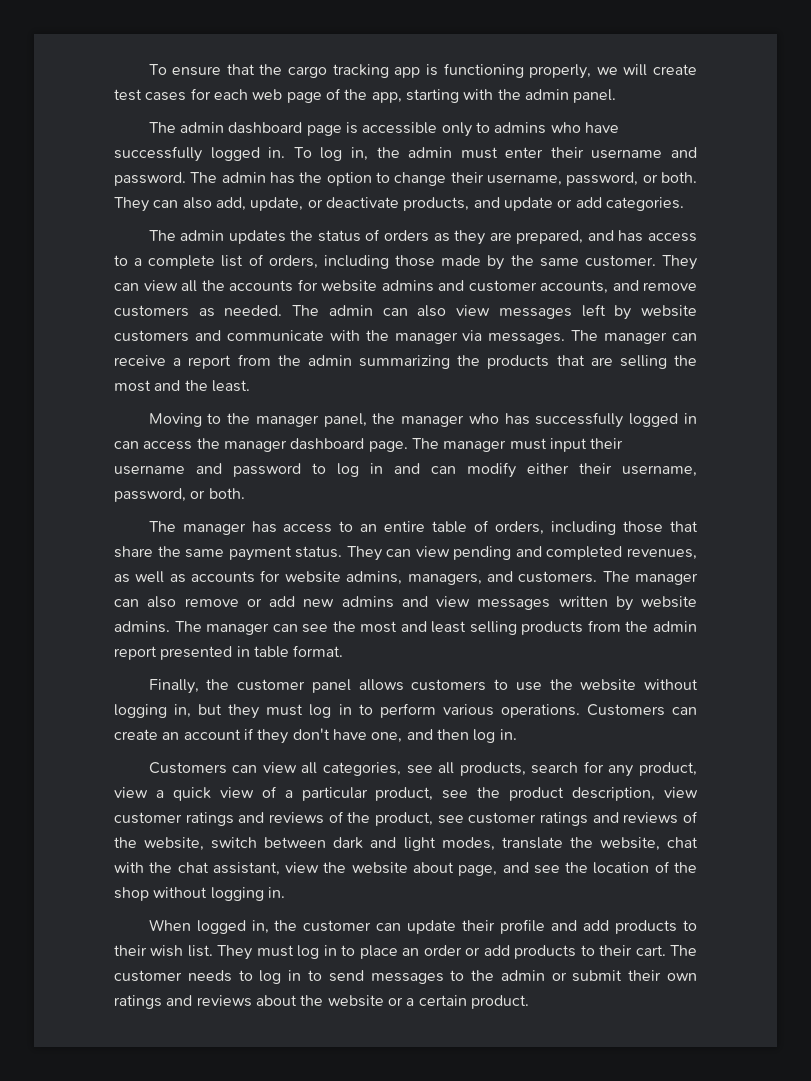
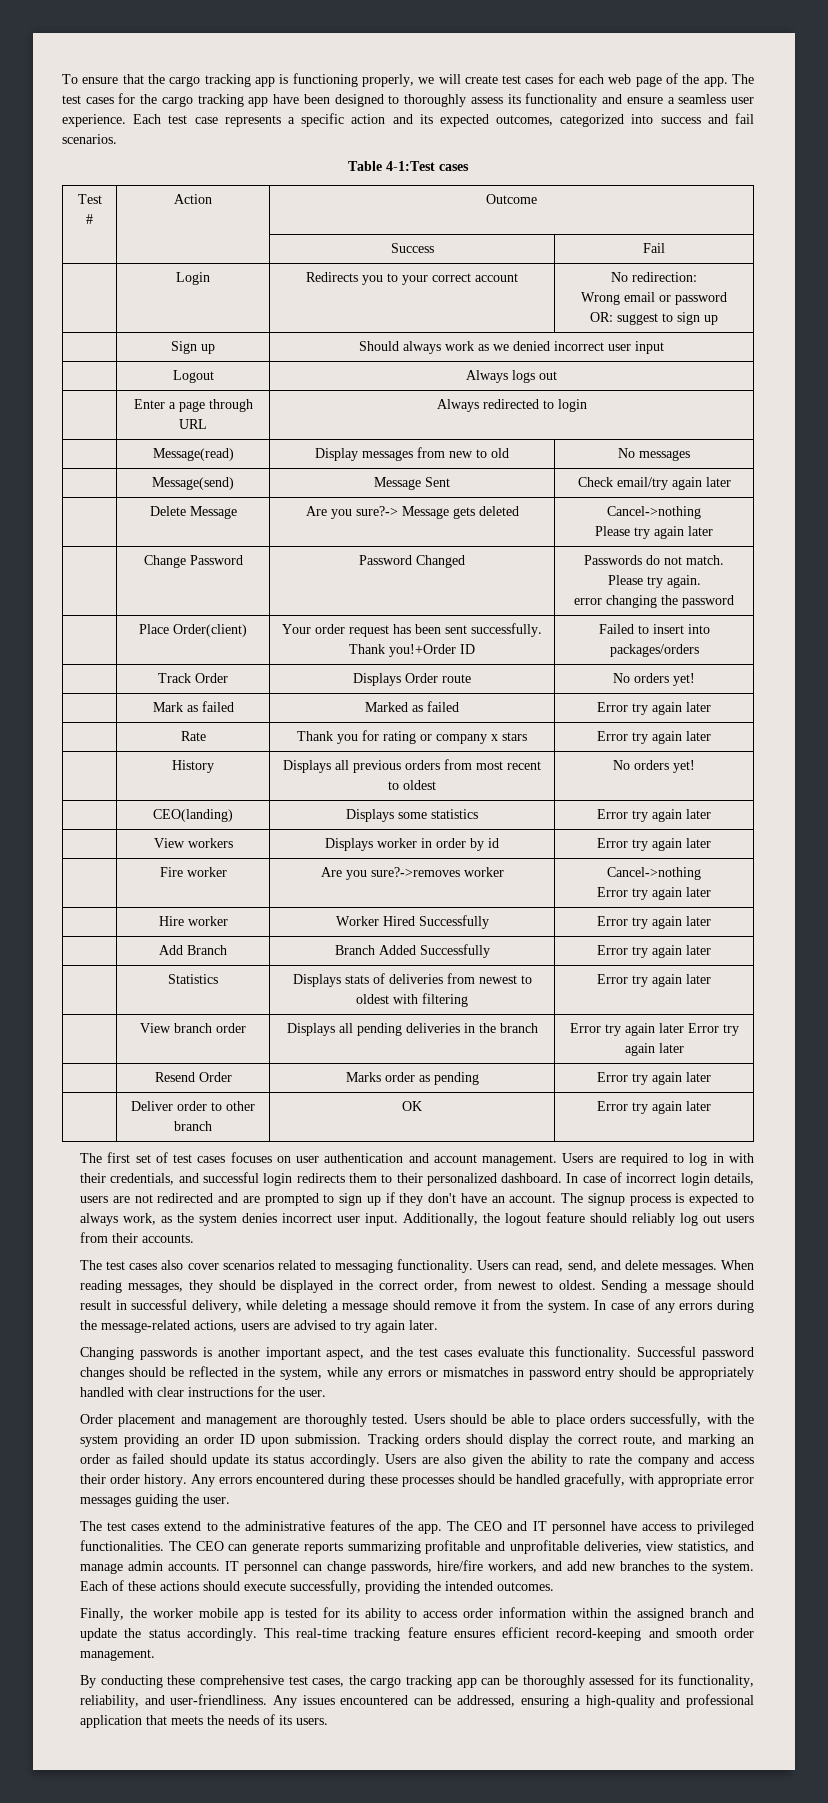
- To ensure that the cargo tracking app is functioning properly, we will create test cases for each web page of the app, starting with the admin panel.
- The admin dashboard page is accessible only to admins who have successfully logged in. To log in, the admin must enter their username and password. The admin has the option to change their username, password, or both. They can also add, update, or deactivate products, and update or add categories.
- The admin updates the status of orders as they are prepared, and has access to a complete list of orders, including those made by the same customer. They can view all the accounts for website admins and customer accounts, and remove customers as needed. The admin can also view messages left by website customers and communicate with the manager via messages. The manager can receive a report from the admin summarizing the products that are selling the most and the least.
- Moving to the manager panel, the manager who has successfully logged in can access the manager dashboard page. The manager must input their username and password to log in and can modify either their username, password, or both.
- The manager has access to an entire table of orders, including those that share the same payment status. They can view pending and completed revenues, as well as accounts for website admins, managers, and customers. The manager can also remove or add new admins and view messages written by website admins. The manager can see the most and least selling products from the admin report presented in table format.
- Finally, the customer panel allows customers to use the website without logging in, but they must log in to perform various operations. Customers can create an account if they don't have one, and then log in.
- Customers can view all categories, see all products, search for any product, view a quick view of a particular product, see the product description, view customer ratings and reviews of the product, see customer ratings and reviews of the website, switch between dark and light modes, translate the website, chat with the chat assistant, view the website about page, and see the location of the shop without logging in.
- When logged in, the customer can update their profile and add products to their wish list. They must log in to place an order or add products to their cart. The customer needs to log in to send messages to the admin or submit their own ratings and reviews about the website or a certain product.
+ To ensure that the cargo tracking app is functioning properly, we will create test cases for each web page of the app. The test cases for the cargo tracking app have been designed to thoroughly assess its functionality and ensure a seamless user experience. Each test case represents a specific action and its expected outcomes, categorized into success and fail scenarios.
+ Table 4-1:Test cases
+ Test # | Action | Outcome
+ | | Success | Fail
+ | Login | Redirects you to your correct account | No redirection:
+ Wrong email or password
+ OR: suggest to sign up
+ | Sign up | Should always work as we denied incorrect user input
+ | Logout | Always logs out
+ | Enter a page through URL | Always redirected to login
+ | Message(read) | Display messages from new to old | No messages
+ | Message(send) | Message Sent | Check email/try again later
+ | Delete Message | Are you sure?-> Message gets deleted | Cancel->nothing
+ Please try again later
+ | Change Password | Password Changed | Passwords do not match. Please try again.
+ error changing the password
+ | Place Order(client) | Your order request has been sent successfully. Thank you!+Order ID | Failed to insert into packages/orders
+ | Track Order | Displays Order route | No orders yet!
+ | Mark as failed | Marked as failed | Error try again later
+ | Rate | Thank you for rating or company x stars | Error try again later
+ | History | Displays all previous orders from most recent to oldest | No orders yet!
+ | CEO(landing) | Displays some statistics | Error try again later
+ | View workers | Displays worker in order by id | Error try again later
+ | Fire worker | Are you sure?->removes worker | Cancel->nothing
+ Error try again later
+ | Hire worker | Worker Hired Successfully | Error try again later
+ | Add Branch | Branch Added Successfully | Error try again later
+ | Statistics | Displays stats of deliveries from newest to oldest with filtering | Error try again later
+ | View branch order | Displays all pending deliveries in the branch | Error try again later Error try again later
+ | Resend Order | Marks order as pending | Error try again later
+ | Deliver order to other branch | OK | Error try again later
+ The first set of test cases focuses on user authentication and account management. Users are required to log in with their credentials, and successful login redirects them to their personalized dashboard. In case of incorrect login details, users are not redirected and are prompted to sign up if they don't have an account. The signup process is expected to always work, as the system denies incorrect user input. Additionally, the logout feature should reliably log out users from their accounts.
+ The test cases also cover scenarios related to messaging functionality. Users can read, send, and delete messages. When reading messages, they should be displayed in the correct order, from newest to oldest. Sending a message should result in successful delivery, while deleting a message should remove it from the system. In case of any errors during the message-related actions, users are advised to try again later.
+ Changing passwords is another important aspect, and the test cases evaluate this functionality. Successful password changes should be reflected in the system, while any errors or mismatches in password entry should be appropriately handled with clear instructions for the user.
+ Order placement and management are thoroughly tested. Users should be able to place orders successfully, with the system providing an order ID upon submission. Tracking orders should display the correct route, and marking an order as failed should update its status accordingly. Users are also given the ability to rate the company and access their order history. Any errors encountered during these processes should be handled gracefully, with appropriate error messages guiding the user.
+ The test cases extend to the administrative features of the app. The CEO and IT personnel have access to privileged functionalities. The CEO can generate reports summarizing profitable and unprofitable deliveries, view statistics, and manage admin accounts. IT personnel can change passwords, hire/fire workers, and add new branches to the system. Each of these actions should execute successfully, providing the intended outcomes.
+ Finally, the worker mobile app is tested for its ability to access order information within the assigned branch and update the status accordingly. This real-time tracking feature ensures efficient record-keeping and smooth order management.
+ By conducting these comprehensive test cases, the cargo tracking app can be thoroughly assessed for its functionality, reliability, and user-friendliness. Any issues encountered can be addressed, ensuring a high-quality and professional application that meets the needs of its users.

